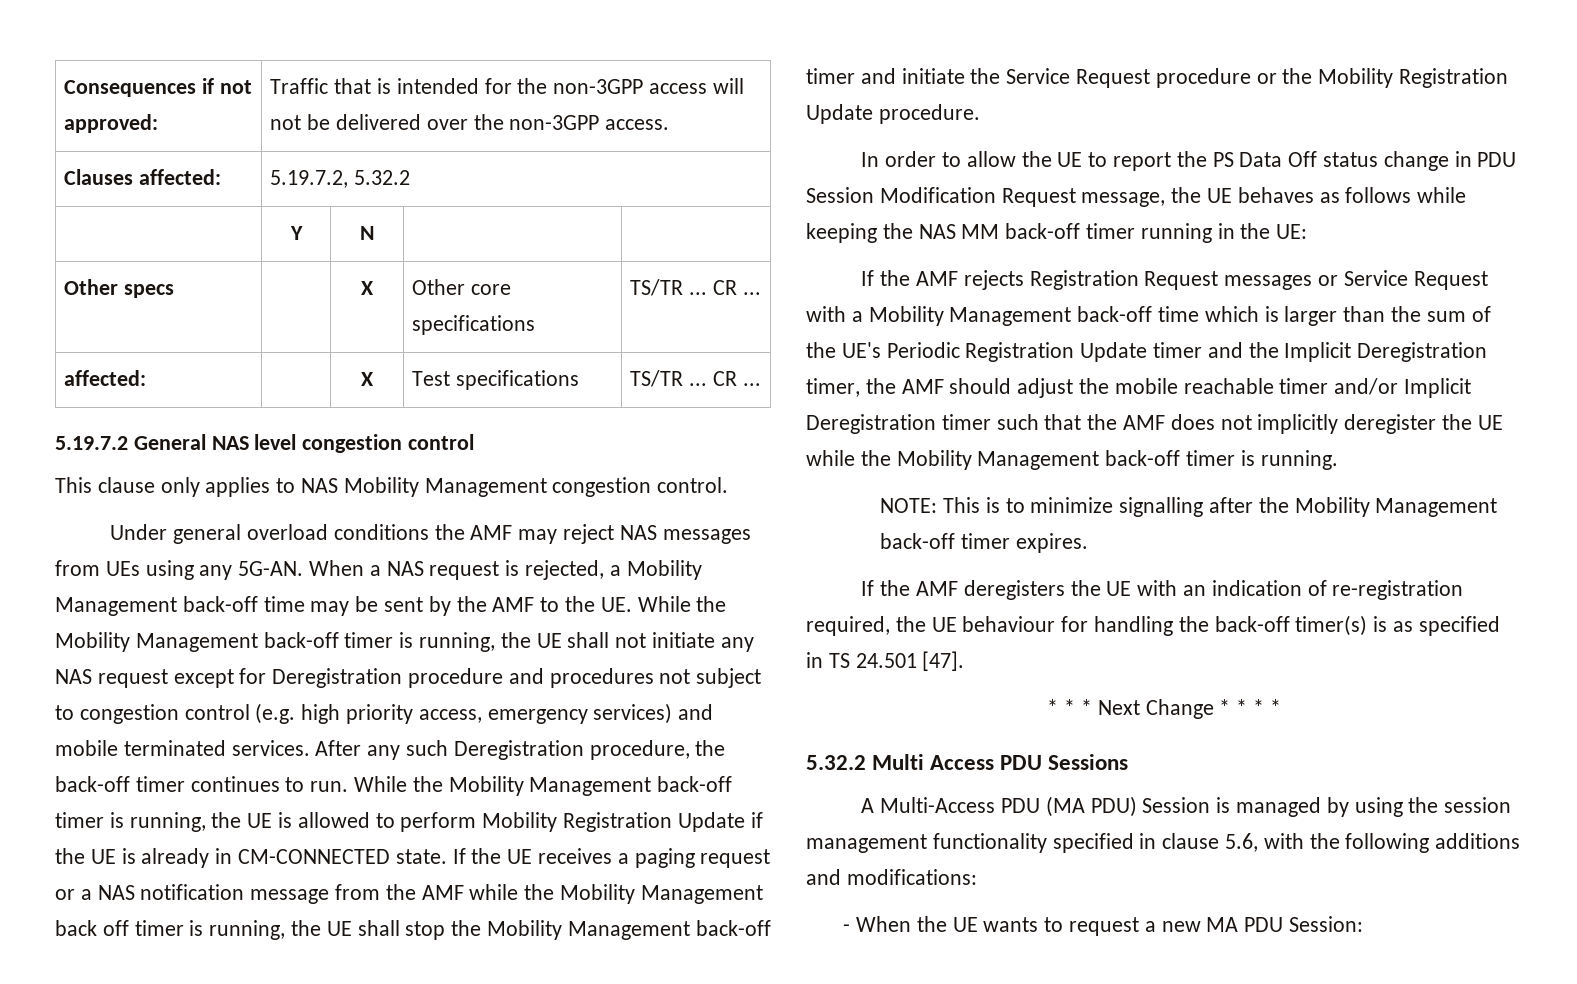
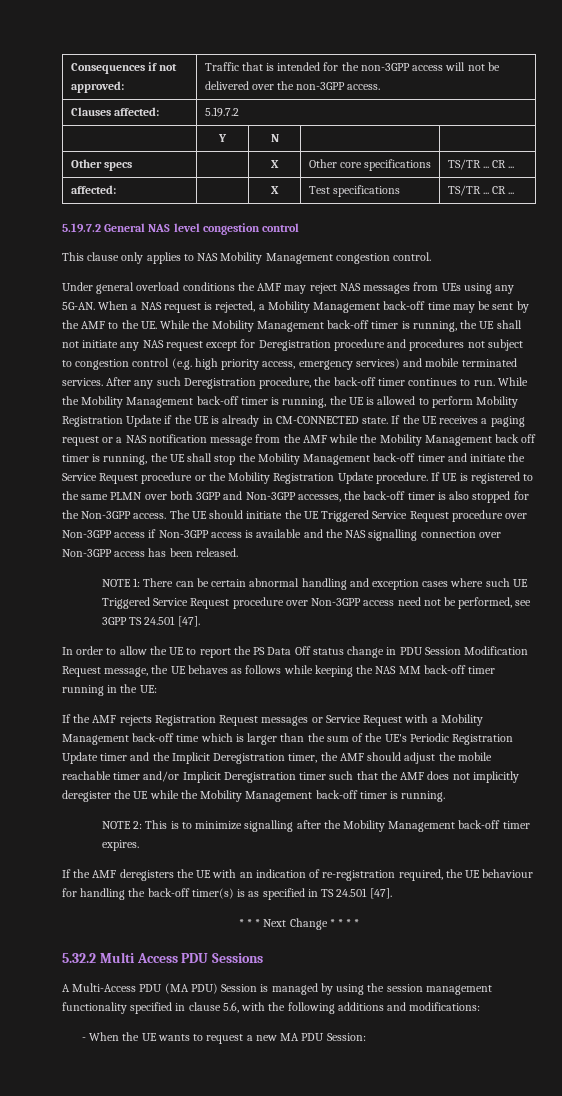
- Clauses affected: | 5.19.7.2, 5.32.2
+ Clauses affected: | 5.19.7.2
+ If UE is registered to the same PLMN over both 3GPP and Non-3GPP accesses, the back-off timer is also stopped for the Non-3GPP access. The UE should initiate the UE Triggered Service Request procedure over Non-3GPP access if Non-3GPP access is available and the NAS signalling connection over Non-3GPP access has been released.
+ NOTE 1: There can be certain abnormal handling and exception cases where such UE Triggered Service Request procedure over Non-3GPP access need not be performed, see 3GPP TS 24.501 [47].
- NOTE: This is to minimize signalling after the Mobility Management back-off timer expires.
+ NOTE 2: This is to minimize signalling after the Mobility Management back-off timer expires.

